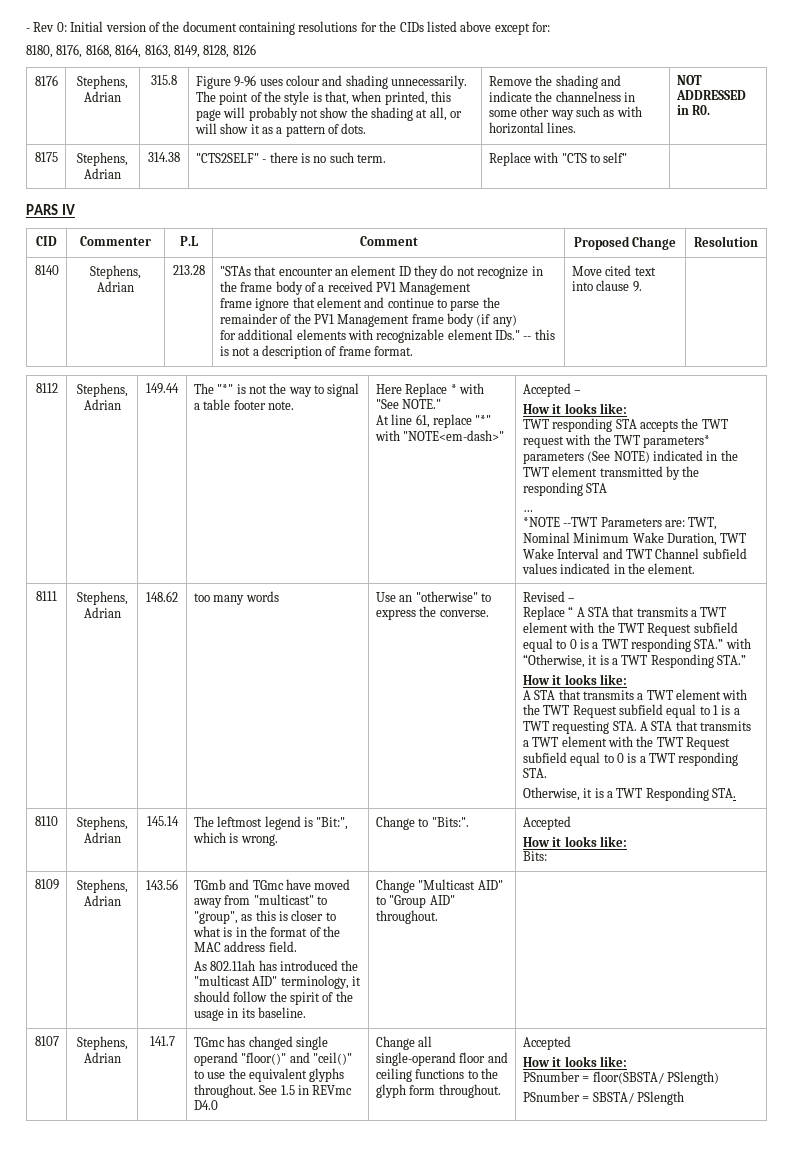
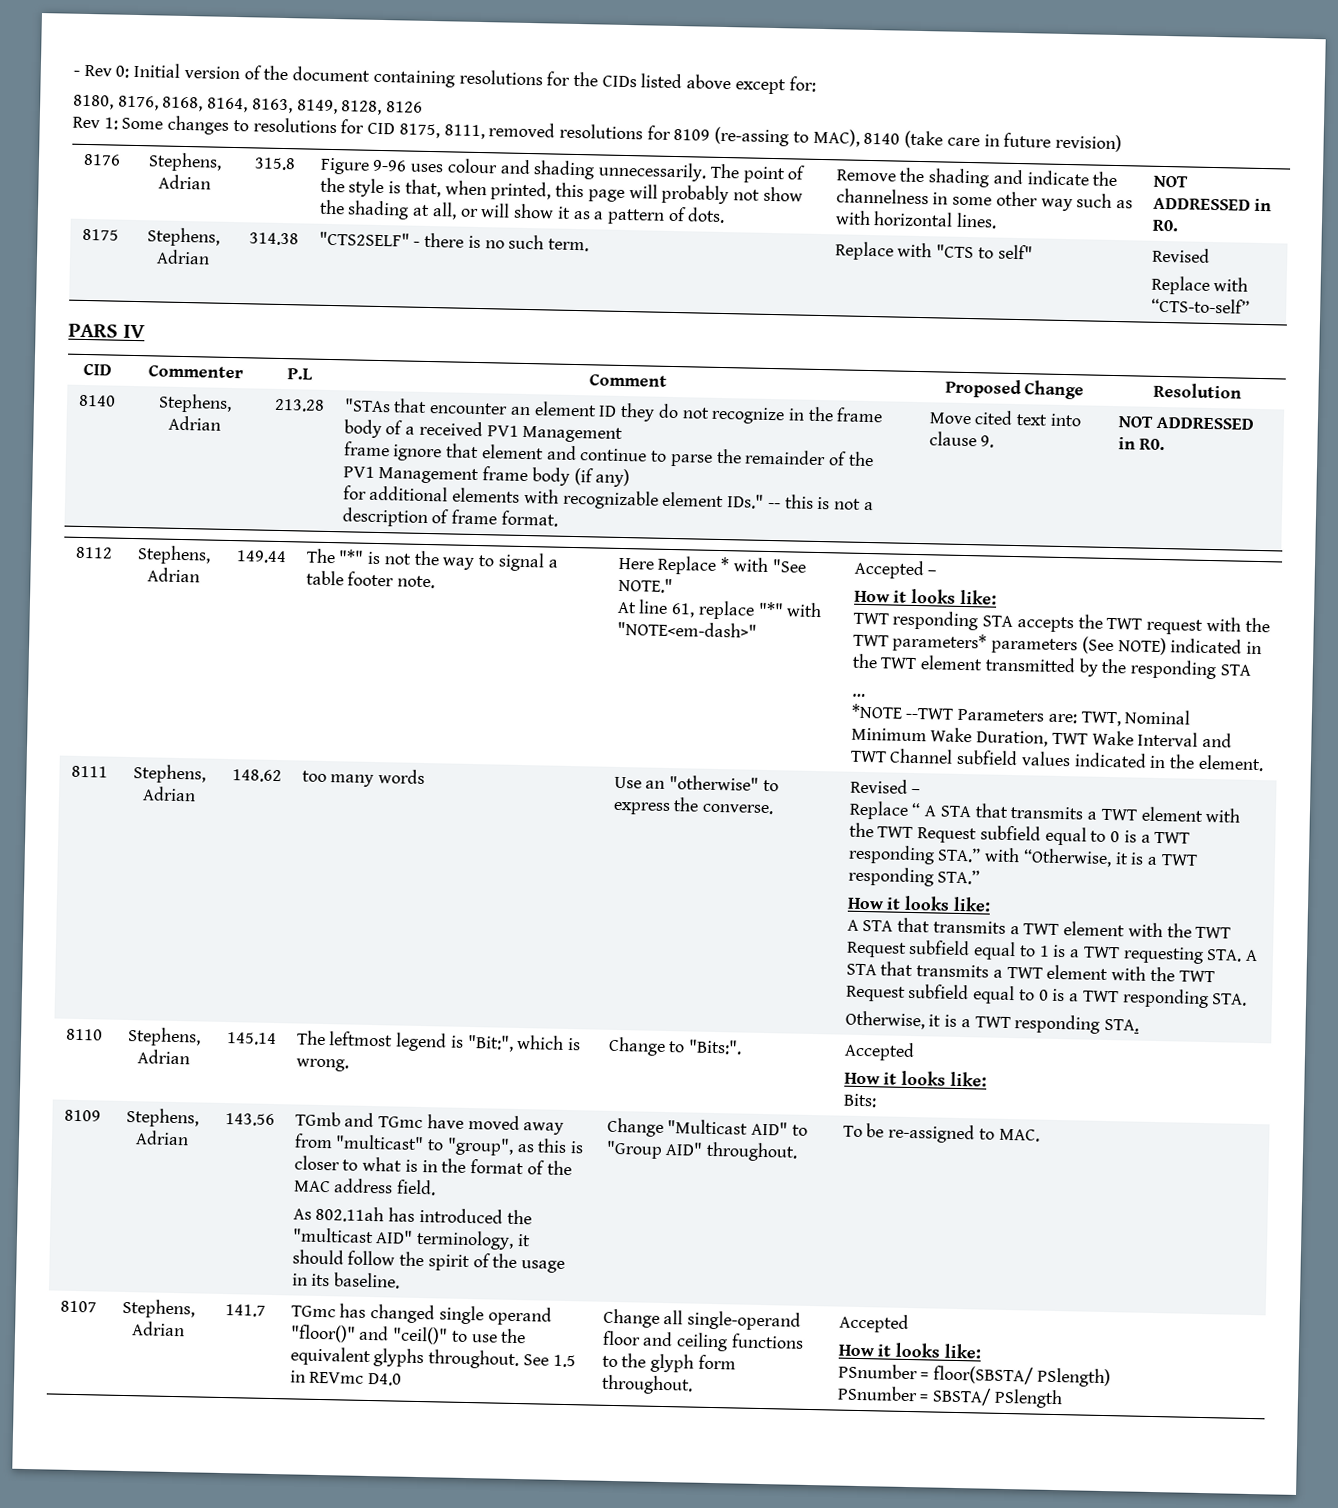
+ Rev 1: Some changes to resolutions for CID 8175, 8111, removed resolutions for 8109 (re-assing to MAC), 8140 (take care in future revision)
- 8175 | Stephens, Adrian | 314.38 | "CTS2SELF" - there is no such term. | Replace with "CTS to self" |
+ 8175 | Stephens, Adrian | 314.38 | "CTS2SELF" - there is no such term. | Replace with "CTS to self" | Revised
+ Replace with “CTS-to-self”
- Move cited text into clause 9.
+ Move cited text into clause 9. | NOT ADDRESSED in R0.
- Replace “ A STA that transmits a TWT element with the TWT Request subfield equal to 0 is a TWT responding STA.” with “Otherwise, it is a TWT Responding STA.”
+ Replace “ A STA that transmits a TWT element with the TWT Request subfield equal to 0 is a TWT responding STA.” with “Otherwise, it is a TWT responding STA.”
- Otherwise, it is a TWT Responding STA.
+ Otherwise, it is a TWT responding STA.
+ To be re-assigned to MAC.

